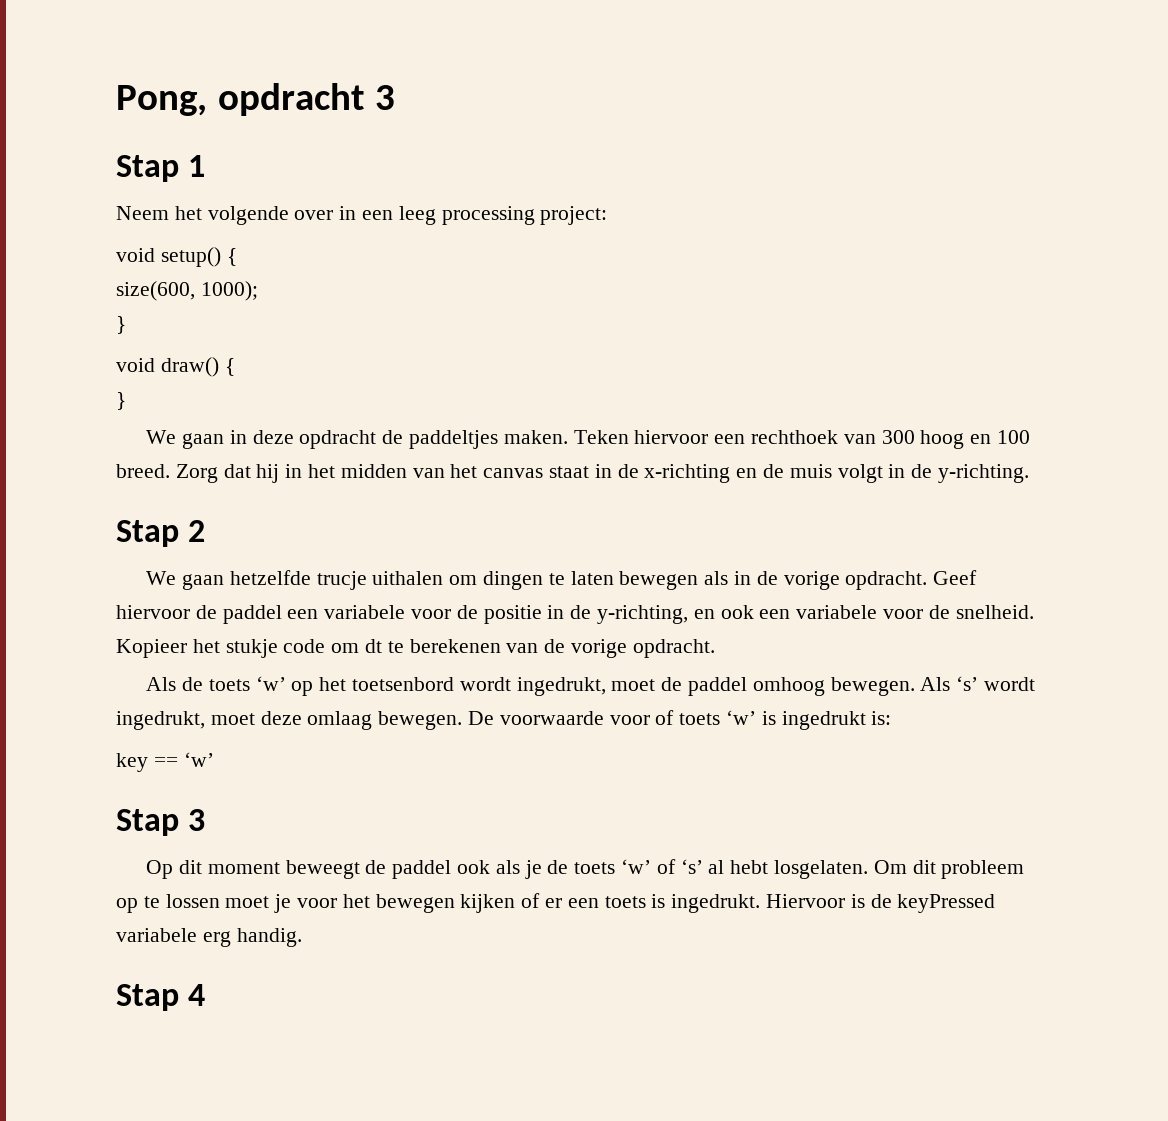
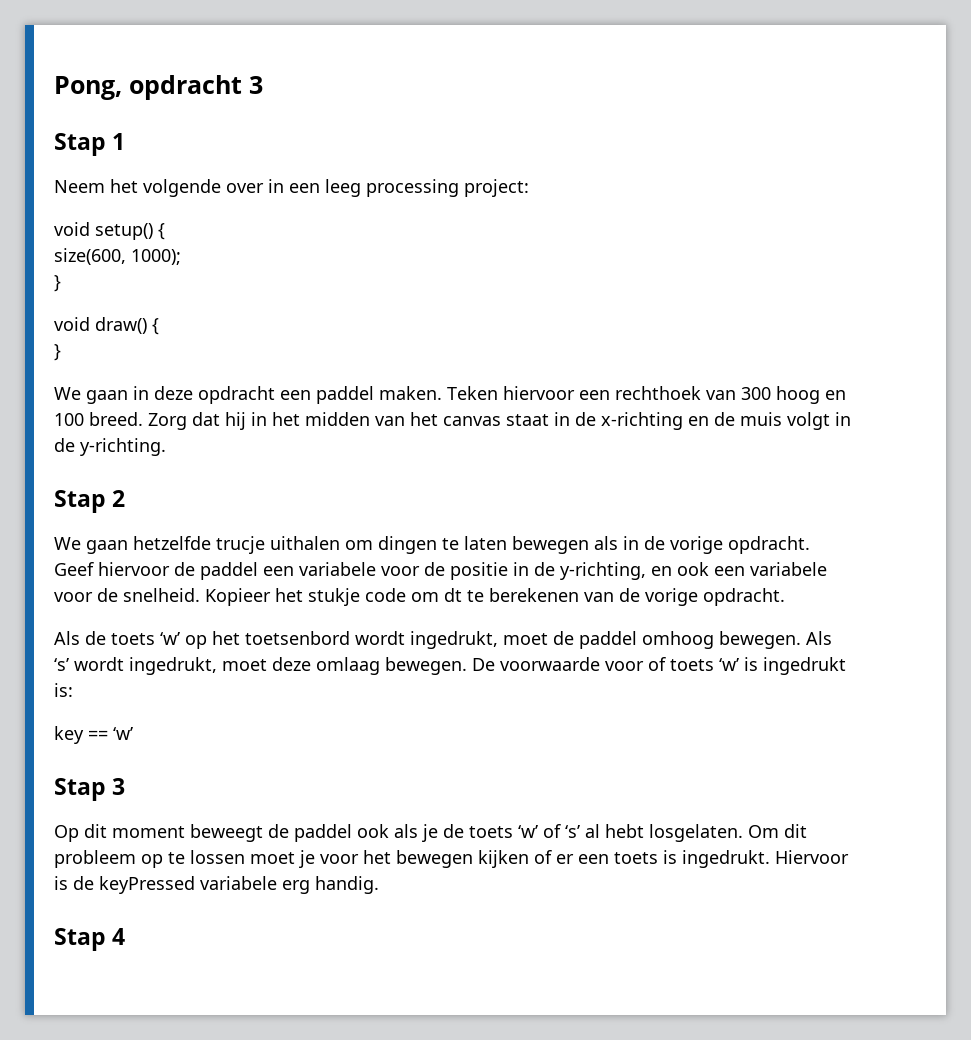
- We gaan in deze opdracht de paddeltjes maken.
+ We gaan in deze opdracht een paddel maken.

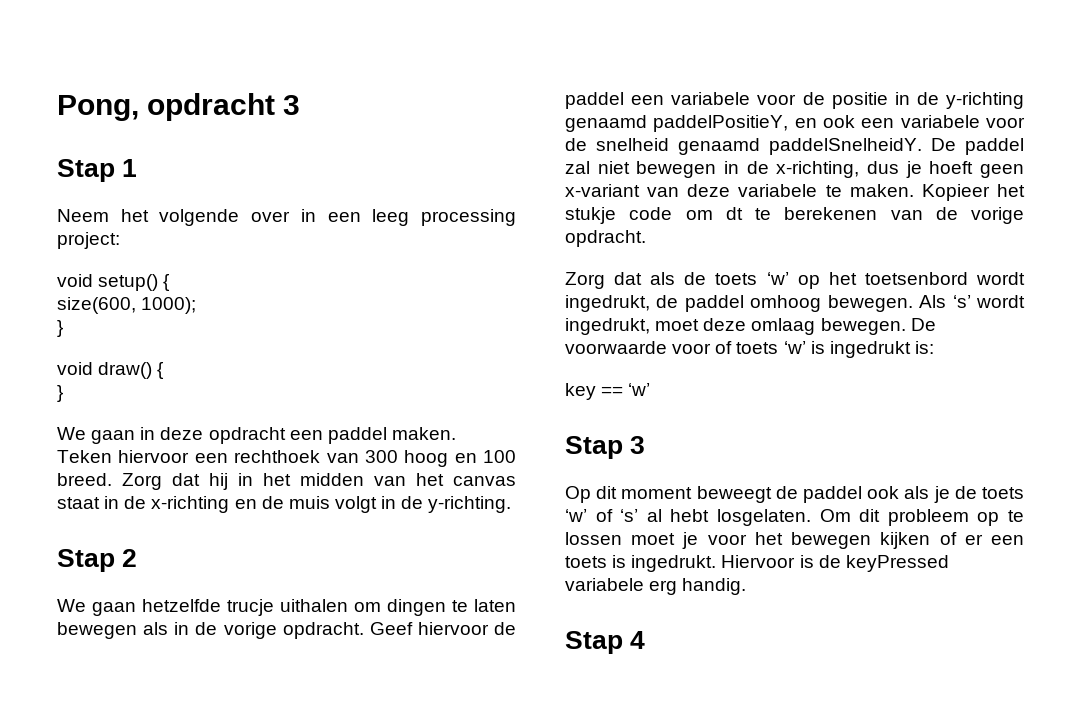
- Geef hiervoor de paddel een variabele voor de positie in de y-richting, en ook een variabele voor de snelheid.
+ Geef hiervoor de paddel een variabele voor de positie in de y-richting genaamd paddelPositieY, en ook een variabele voor de snelheid genaamd paddelSnelheidY. De paddel zal niet bewegen in de x-richting, dus je hoeft geen x-variant van deze variabele te maken.
- Als de toets ‘w’ op het toetsenbord wordt ingedrukt, moet de paddel omhoog bewegen.
+ Zorg dat als de toets ‘w’ op het toetsenbord wordt ingedrukt, de paddel omhoog bewegen.

